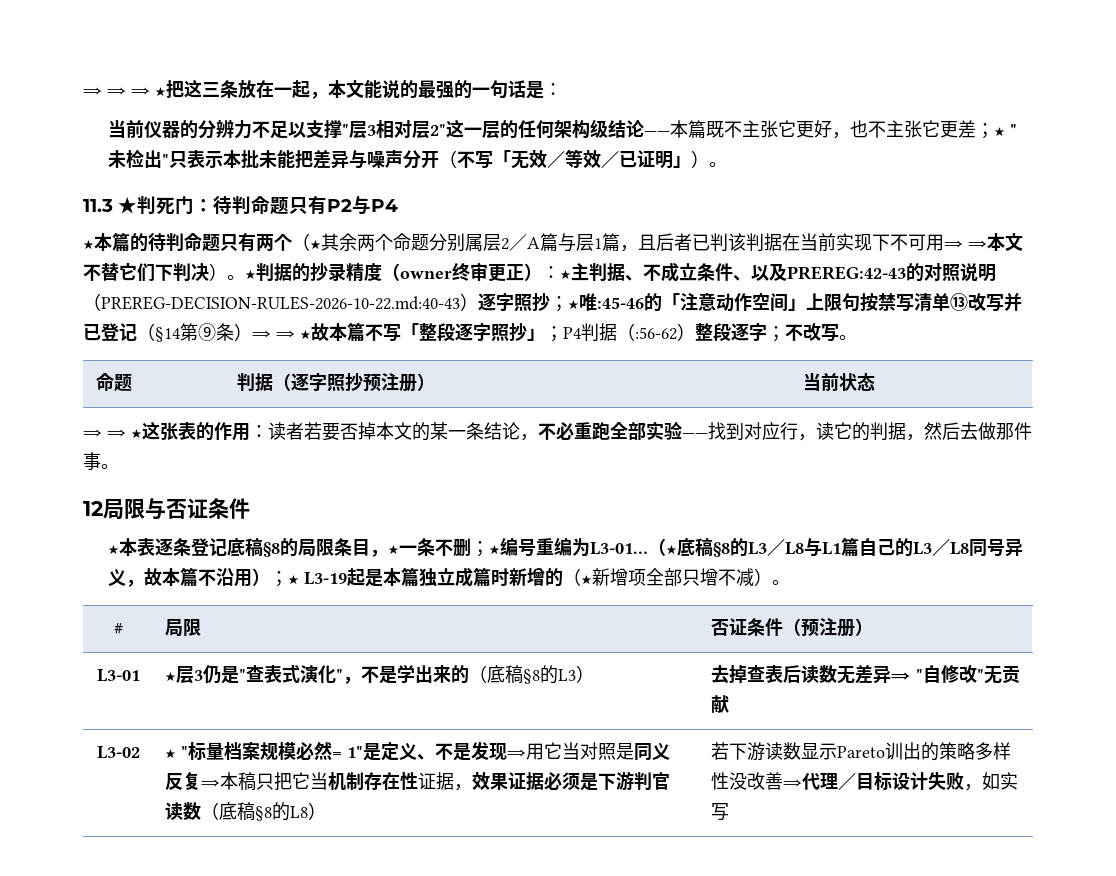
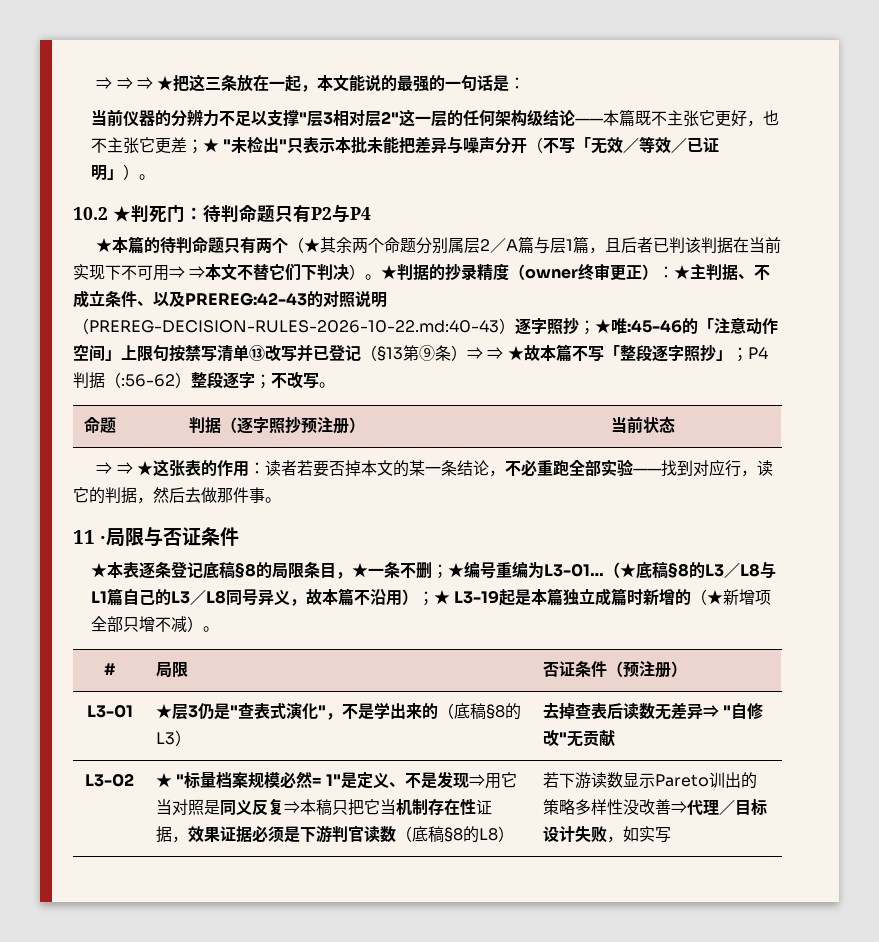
- 11.3 ★判死门：待判命题只有P2与P4
+ 10.2 ★判死门：待判命题只有P2与P4
- ★唯:45-46的「注意动作空间」上限句按禁写清单⑬改写并已登记（§14第⑨条）⇒ ⇒ ★故本篇不写「整段逐字照抄」；
+ ★唯:45-46的「注意动作空间」上限句按禁写清单⑬改写并已登记（§13第⑨条）⇒ ⇒ ★故本篇不写「整段逐字照抄」；
- 12局限与否证条件
+ 11 ·局限与否证条件

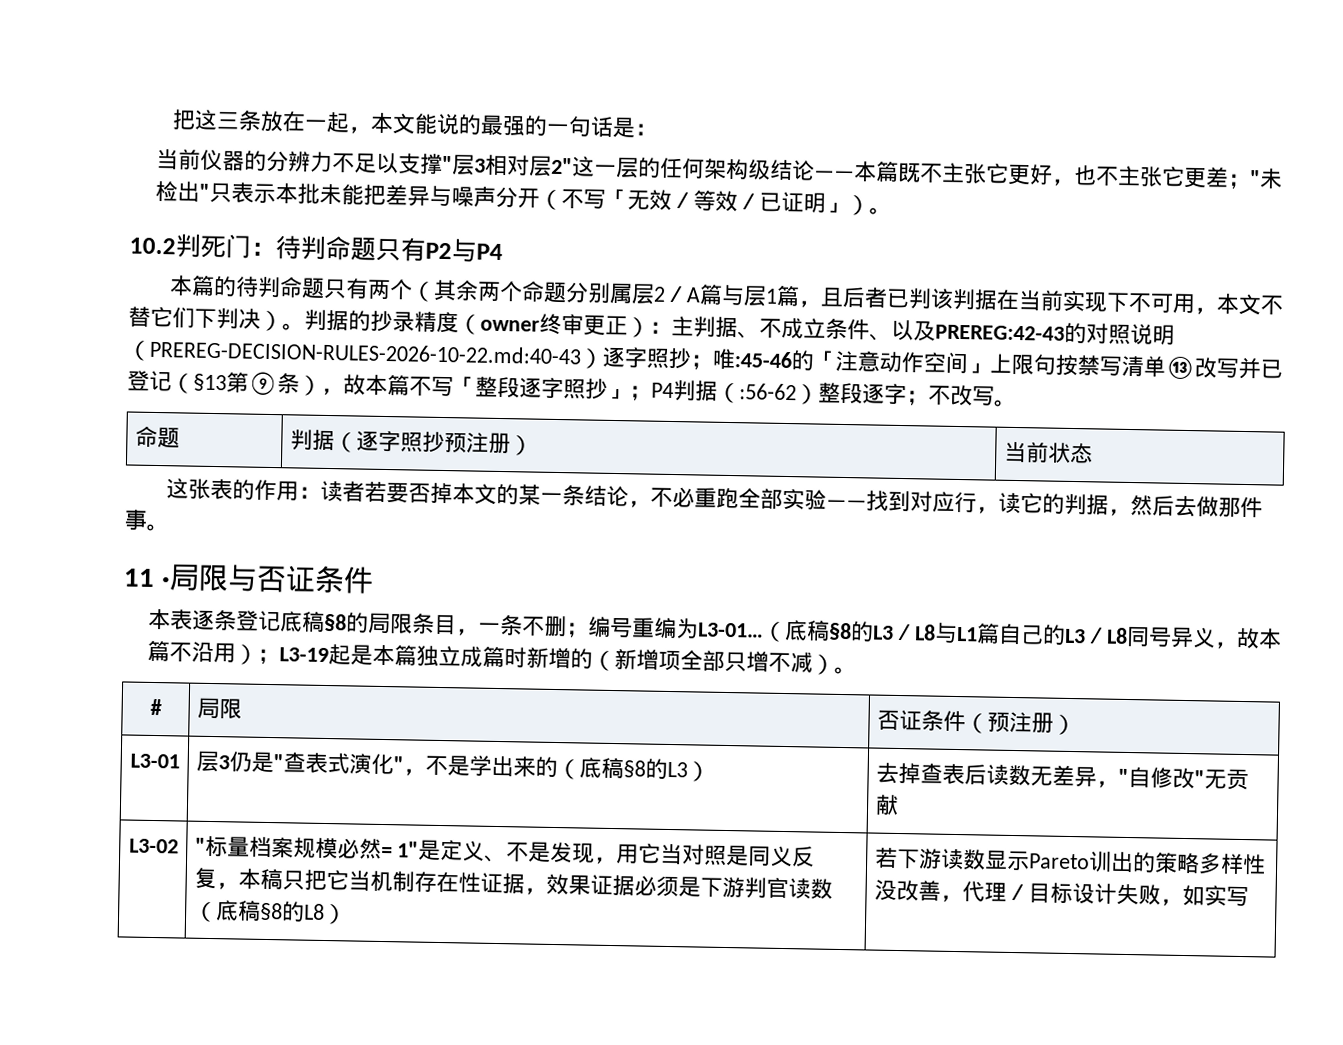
- ⇒ ⇒ ⇒ ★把这三条放在一起，本文能说的最强的一句话是：
+ 把这三条放在一起，本文能说的最强的一句话是：
- 当前仪器的分辨力不足以支撑"层3相对层2"这一层的任何架构级结论——本篇既不主张它更好，也不主张它更差；★ "未检出"只表示本批未能把差异与噪声分开（不写「无效／等效／已证明」）。
+ 当前仪器的分辨力不足以支撑"层3相对层2"这一层的任何架构级结论——本篇既不主张它更好，也不主张它更差；"未检出"只表示本批未能把差异与噪声分开（不写「无效／等效／已证明」）。
- 10.2 ★判死门：待判命题只有P2与P4
+ 10.2判死门：待判命题只有P2与P4
- ★本篇的待判命题只有两个（★其余两个命题分别属层2／A篇与层1篇，且后者已判该判据在当前实现下不可用⇒ ⇒本文不替它们下判决）。
+ 本篇的待判命题只有两个（其余两个命题分别属层2／A篇与层1篇，且后者已判该判据在当前实现下不可用，本文不替它们下判决）。
- ★判据的抄录精度（owner终审更正）：★主判据、不成立条件、以及PREREG:42-43的对照说明（PREREG-DECISION-RULES-2026-10-22.md:40-43）逐字照抄；★唯:45-46的「注意动作空间」上限句按禁写清单⑬改写并已登记（§13第⑨条）⇒ ⇒ ★故本篇不写「整段逐字照抄」；P4判据（:56-62）整段逐字；不改写。
+ 判据的抄录精度（owner终审更正）：主判据、不成立条件、以及PREREG:42-43的对照说明（PREREG-DECISION-RULES-2026-10-22.md:40-43）逐字照抄；唯:45-46的「注意动作空间」上限句按禁写清单⑬改写并已登记（§13第⑨条），故本篇不写「整段逐字照抄」；P4判据（:56-62）整段逐字；不改写。
- ⇒ ⇒ ★这张表的作用：读者若要否掉本文的某一条结论，不必重跑全部实验——找到对应行，读它的判据，然后去做那件事。
+ 这张表的作用：读者若要否掉本文的某一条结论，不必重跑全部实验——找到对应行，读它的判据，然后去做那件事。
- ★本表逐条登记底稿§8的局限条目，★一条不删；★编号重编为L3-01…
+ 本表逐条登记底稿§8的局限条目，一条不删；编号重编为L3-01…
- （★底稿§8的L3／L8与L1篇自己的L3／L8同号异义，故本篇不沿用）；★ L3-19起是本篇独立成篇时新增的（★新增项全部只增不减）。
+ （底稿§8的L3／L8与L1篇自己的L3／L8同号异义，故本篇不沿用）；L3-19起是本篇独立成篇时新增的（新增项全部只增不减）。
- L3-01 | ★层3仍是"查表式演化"，不是学出来的（底稿§8的L3） | 去掉查表后读数无差异⇒ "自修改"无贡献
+ L3-01 | 层3仍是"查表式演化"，不是学出来的（底稿§8的L3） | 去掉查表后读数无差异，"自修改"无贡献
- ★ "标量档案规模必然= 1"是定义、不是发现⇒用它当对照是同义反复⇒本稿只把它当机制存在性证据，效果证据必须是下游判官读数（底稿§8的L8）
+ "标量档案规模必然= 1"是定义、不是发现，用它当对照是同义反复，本稿只把它当机制存在性证据，效果证据必须是下游判官读数（底稿§8的L8）
- 若下游读数显示Pareto训出的策略多样性没改善⇒代理／目标设计失败，如实写
+ 若下游读数显示Pareto训出的策略多样性没改善，代理／目标设计失败，如实写

